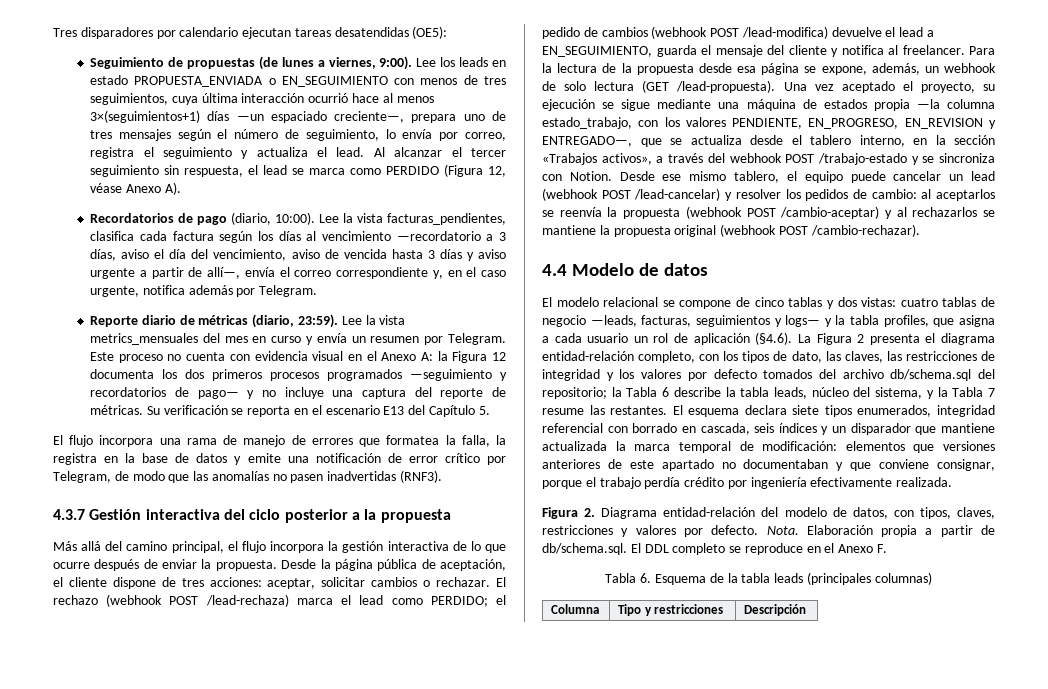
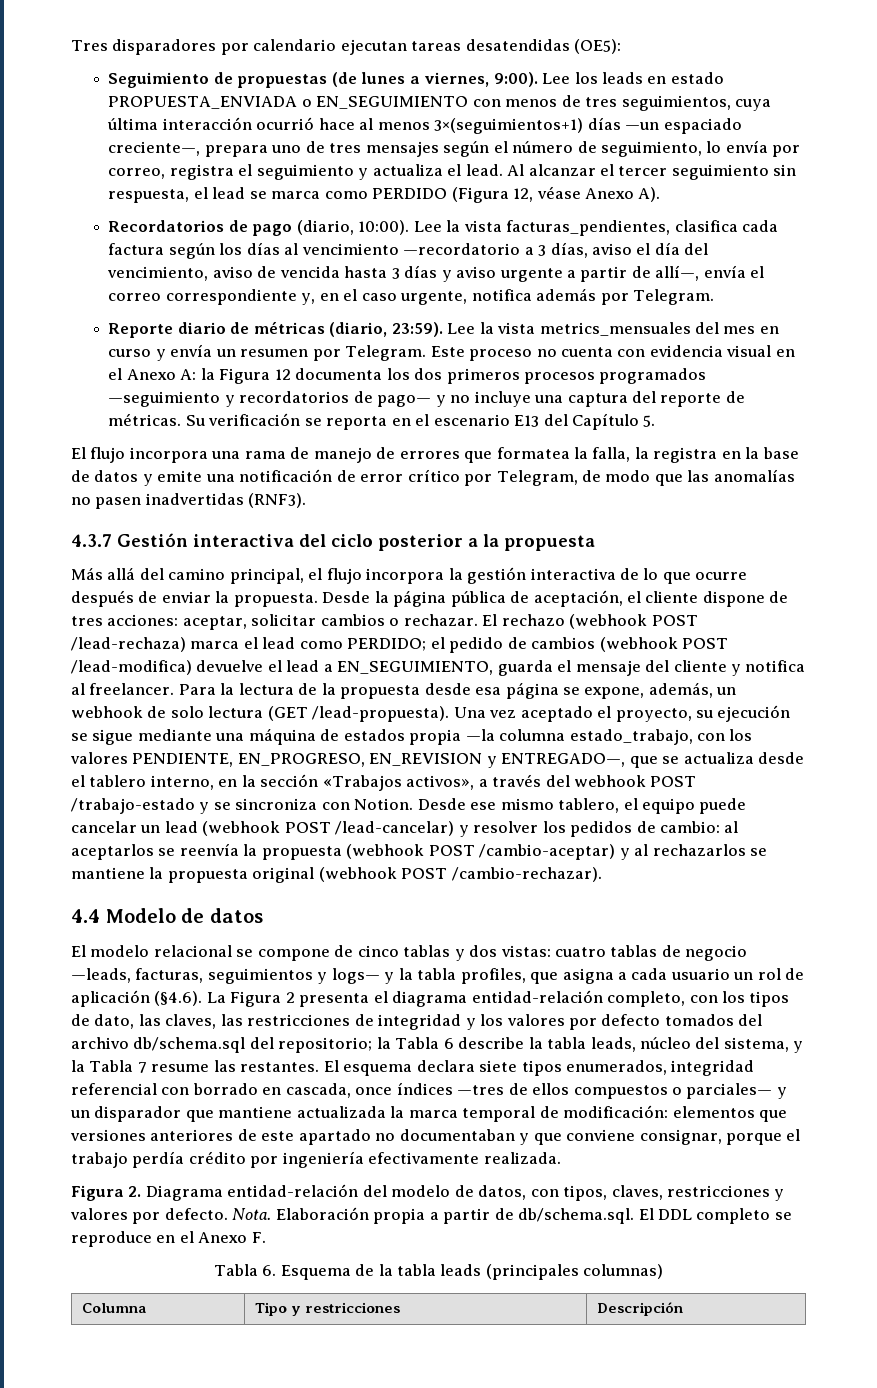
- El esquema declara siete tipos enumerados, integridad referencial con borrado en cascada, seis índices y un disparador que mantiene actualizada la marca temporal de modificación: elementos que versiones anteriores de este apartado no documentaban y que conviene consignar, porque el trabajo perdía crédito por ingeniería efectivamente realizada.
+ El esquema declara siete tipos enumerados, integridad referencial con borrado en cascada, once índices —tres de ellos compuestos o parciales— y un disparador que mantiene actualizada la marca temporal de modificación: elementos que versiones anteriores de este apartado no documentaban y que conviene consignar, porque el trabajo perdía crédito por ingeniería efectivamente realizada.

